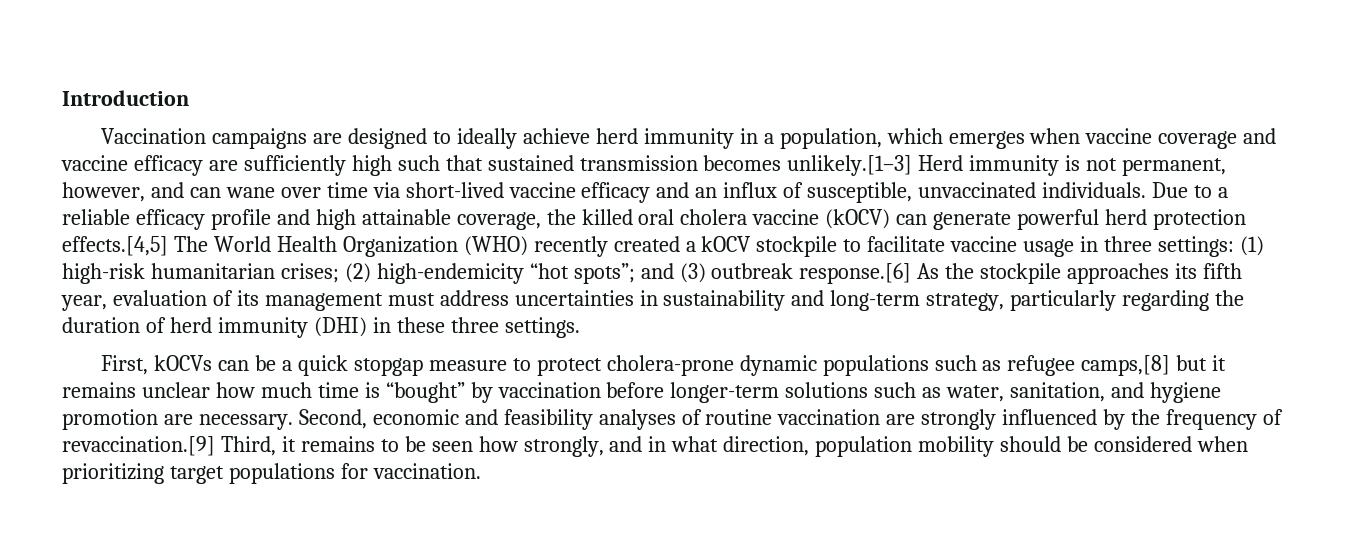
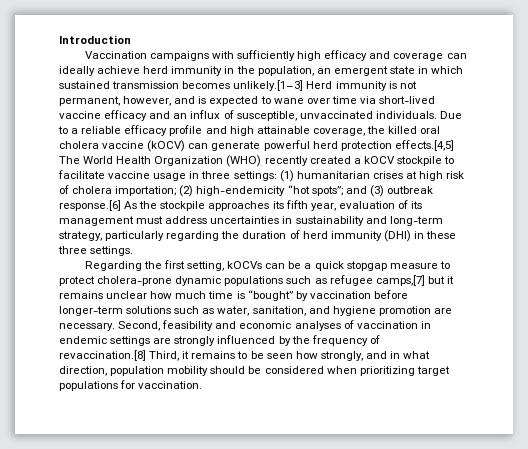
- Vaccination campaigns are designed to ideally achieve herd immunity in a population, which emerges when vaccine coverage and vaccine efficacy are sufficiently high such that sustained transmission becomes unlikely.[1–3] Herd immunity is not permanent, however, and can wane over time via short-lived vaccine efficacy and an influx of susceptible, unvaccinated individuals.
+ Vaccination campaigns with sufficiently high efficacy and coverage can ideally achieve herd immunity in the population, an emergent state in which sustained transmission becomes unlikely.[1–3] Herd immunity is not permanent, however, and is expected to wane over time via short-lived vaccine efficacy and an influx of susceptible, unvaccinated individuals.
- (1) high-risk humanitarian crises;
+ (1) humanitarian crises at high risk of cholera importation;
- First, kOCVs can be a quick stopgap measure to protect cholera-prone dynamic populations such as refugee camps,[8] but it remains unclear how much time is “bought” by vaccination before longer-term solutions such as water, sanitation, and hygiene promotion are necessary.
+ Regarding the first setting, kOCVs can be a quick stopgap measure to protect cholera-prone dynamic populations such as refugee camps,[7] but it remains unclear how much time is “bought” by vaccination before longer-term solutions such as water, sanitation, and hygiene promotion are necessary.
- Second, economic and feasibility analyses of routine vaccination are strongly influenced by the frequency of revaccination.[9] Third, it remains to be seen how strongly, and in what direction, population mobility should be considered when prioritizing target populations for vaccination.
+ Second, feasibility and economic analyses of vaccination in endemic settings are strongly influenced by the frequency of revaccination.[8] Third, it remains to be seen how strongly, and in what direction, population mobility should be considered when prioritizing target populations for vaccination.

